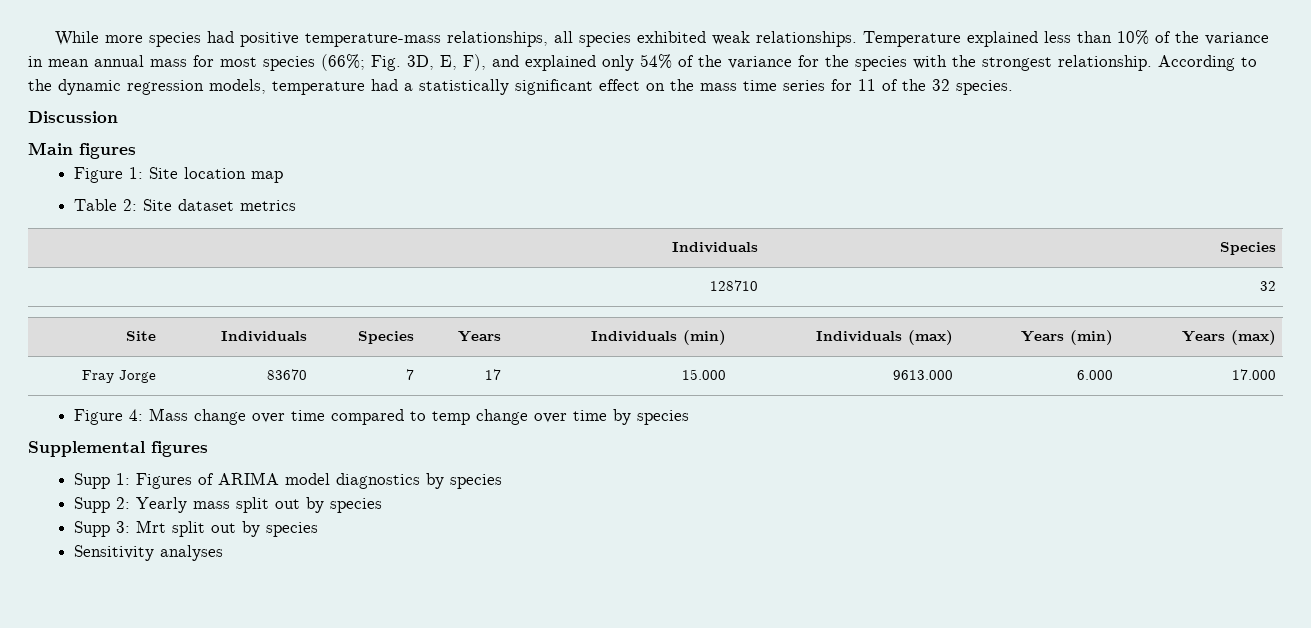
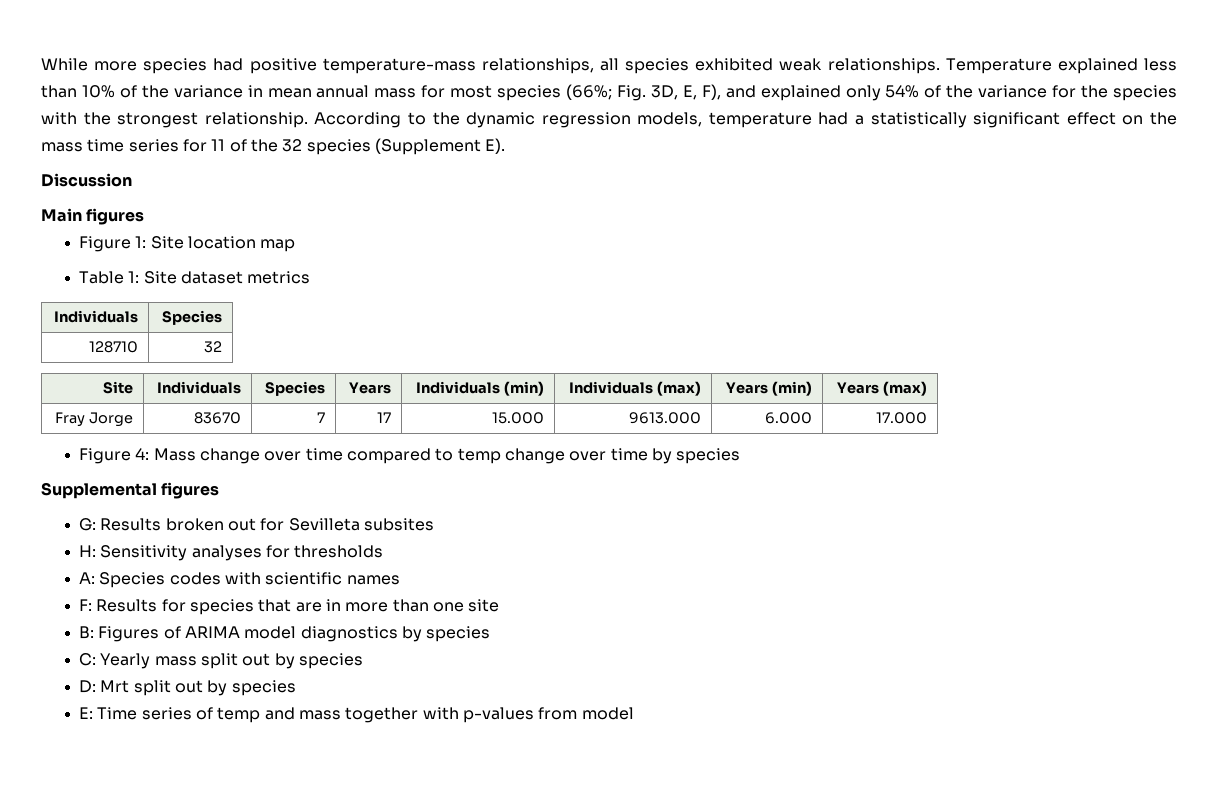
- According to the dynamic regression models, temperature had a statistically significant effect on the mass time series for 11 of the 32 species.
+ According to the dynamic regression models, temperature had a statistically significant effect on the mass time series for 11 of the 32 species (Supplement E).
- Table 2: Site dataset metrics
+ Table 1: Site dataset metrics
- Supp 1: Figures of ARIMA model diagnostics by species
+ G: Results broken out for Sevilleta subsites
+ H: Sensitivity analyses for thresholds
+ A: Species codes with scientific names
+ F: Results for species that are in more than one site
+ B: Figures of ARIMA model diagnostics by species
- Supp 2: Yearly mass split out by species
+ C: Yearly mass split out by species
- Supp 3: Mrt split out by species
+ D: Mrt split out by species
- Sensitivity analyses
+ E: Time series of temp and mass together with p-values from model

